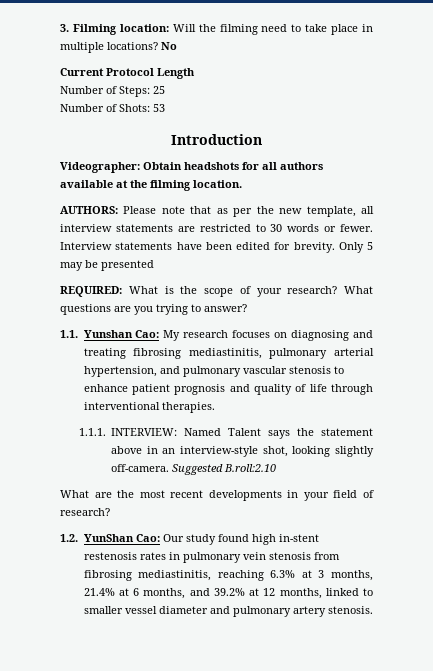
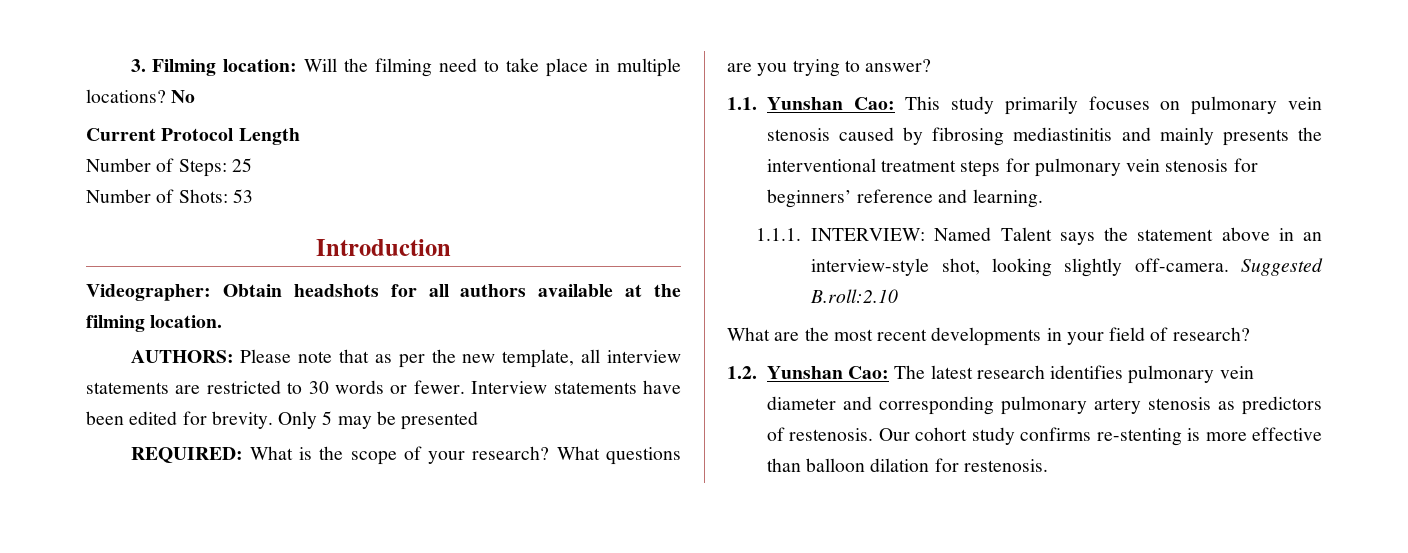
- 1.1. Yunshan Cao: My research focuses on diagnosing and treating fibrosing mediastinitis, pulmonary arterial hypertension, and pulmonary vascular stenosis to enhance patient prognosis and quality of life through interventional therapies.
+ 1.1. Yunshan Cao: This study primarily focuses on pulmonary vein stenosis caused by fibrosing mediastinitis and mainly presents the interventional treatment steps for pulmonary vein stenosis for beginners’ reference and learning.
- 1.2. YunShan Cao: Our study found high in-stent restenosis rates in pulmonary vein stenosis from fibrosing mediastinitis, reaching 6.3% at 3 months, 21.4% at 6 months, and 39.2% at 12 months, linked to smaller vessel diameter and pulmonary artery stenosis.
+ 1.2. Yunshan Cao: The latest research identifies pulmonary vein diameter and corresponding pulmonary artery stenosis as predictors of restenosis. Our cohort study confirms re-stenting is more effective than balloon dilation for restenosis.

